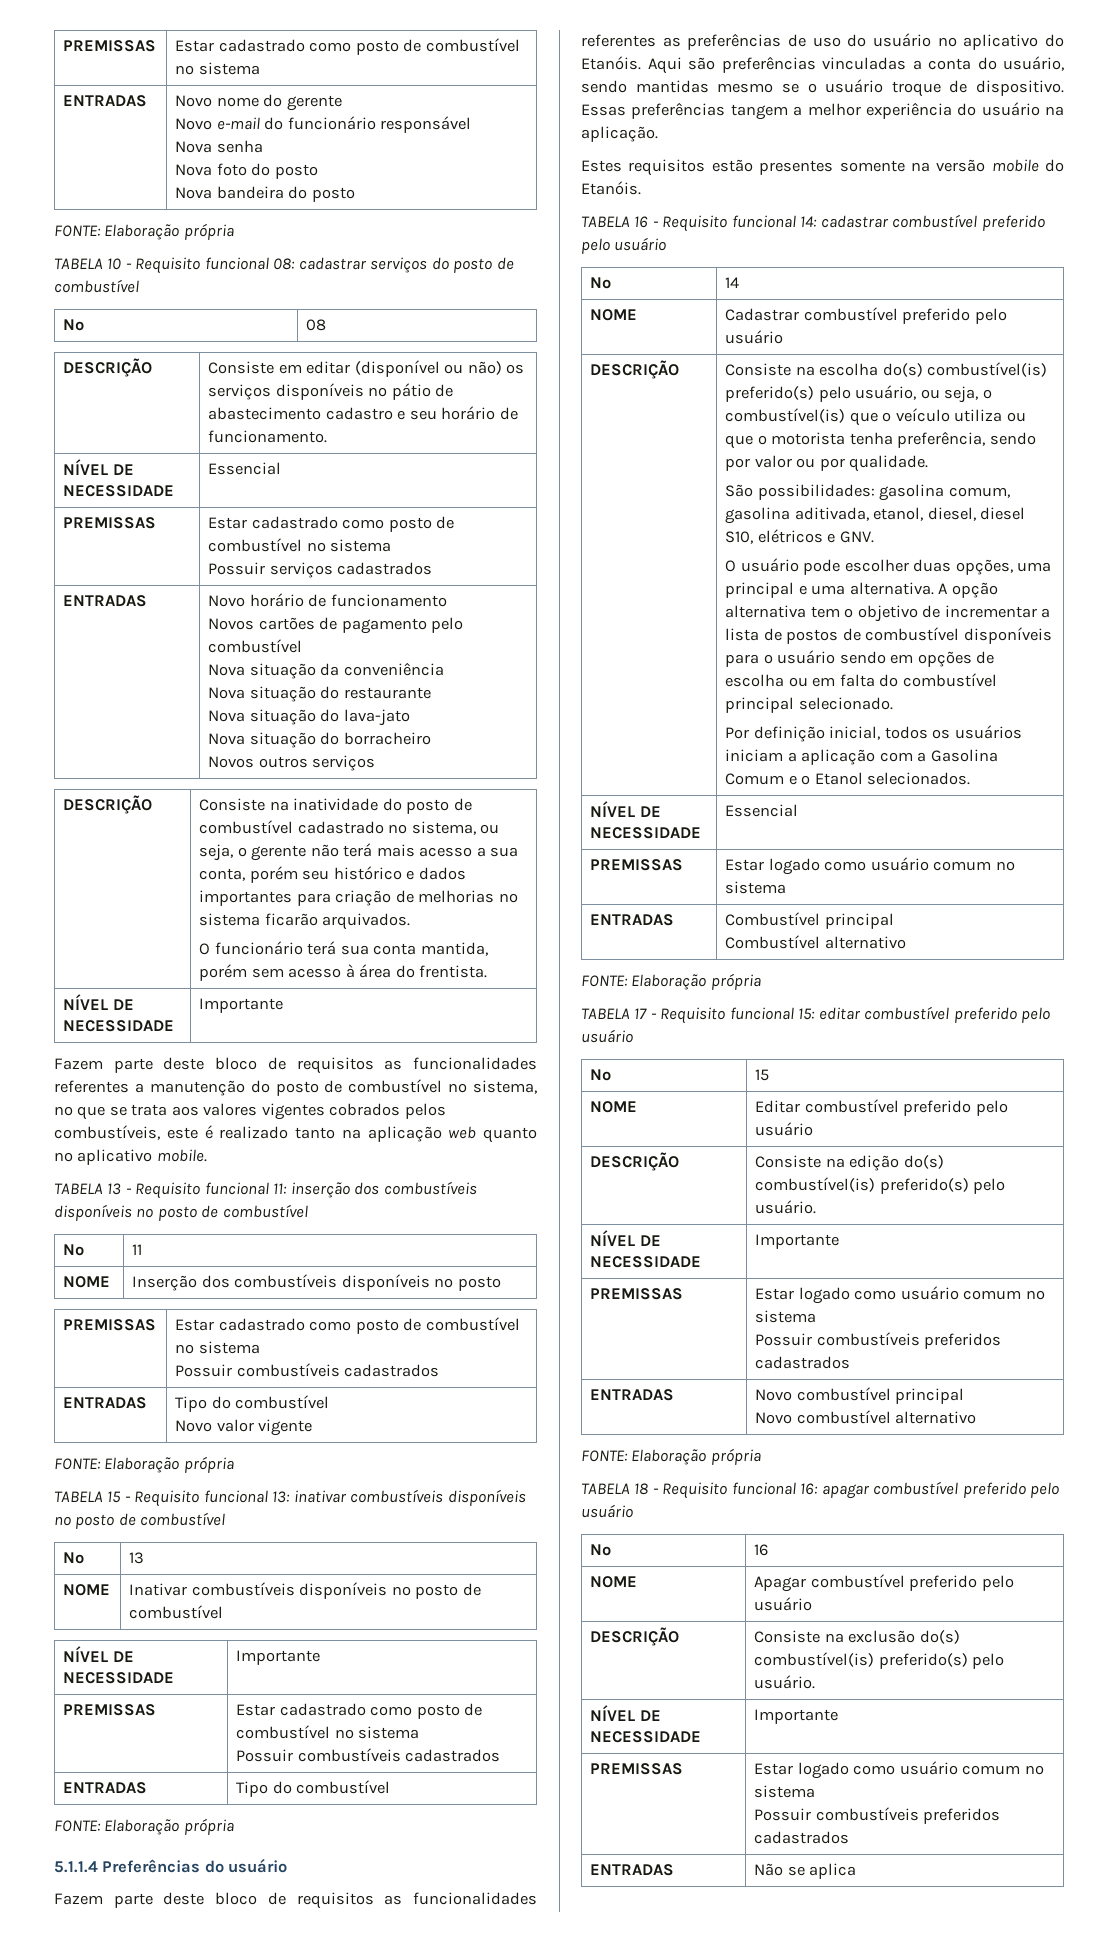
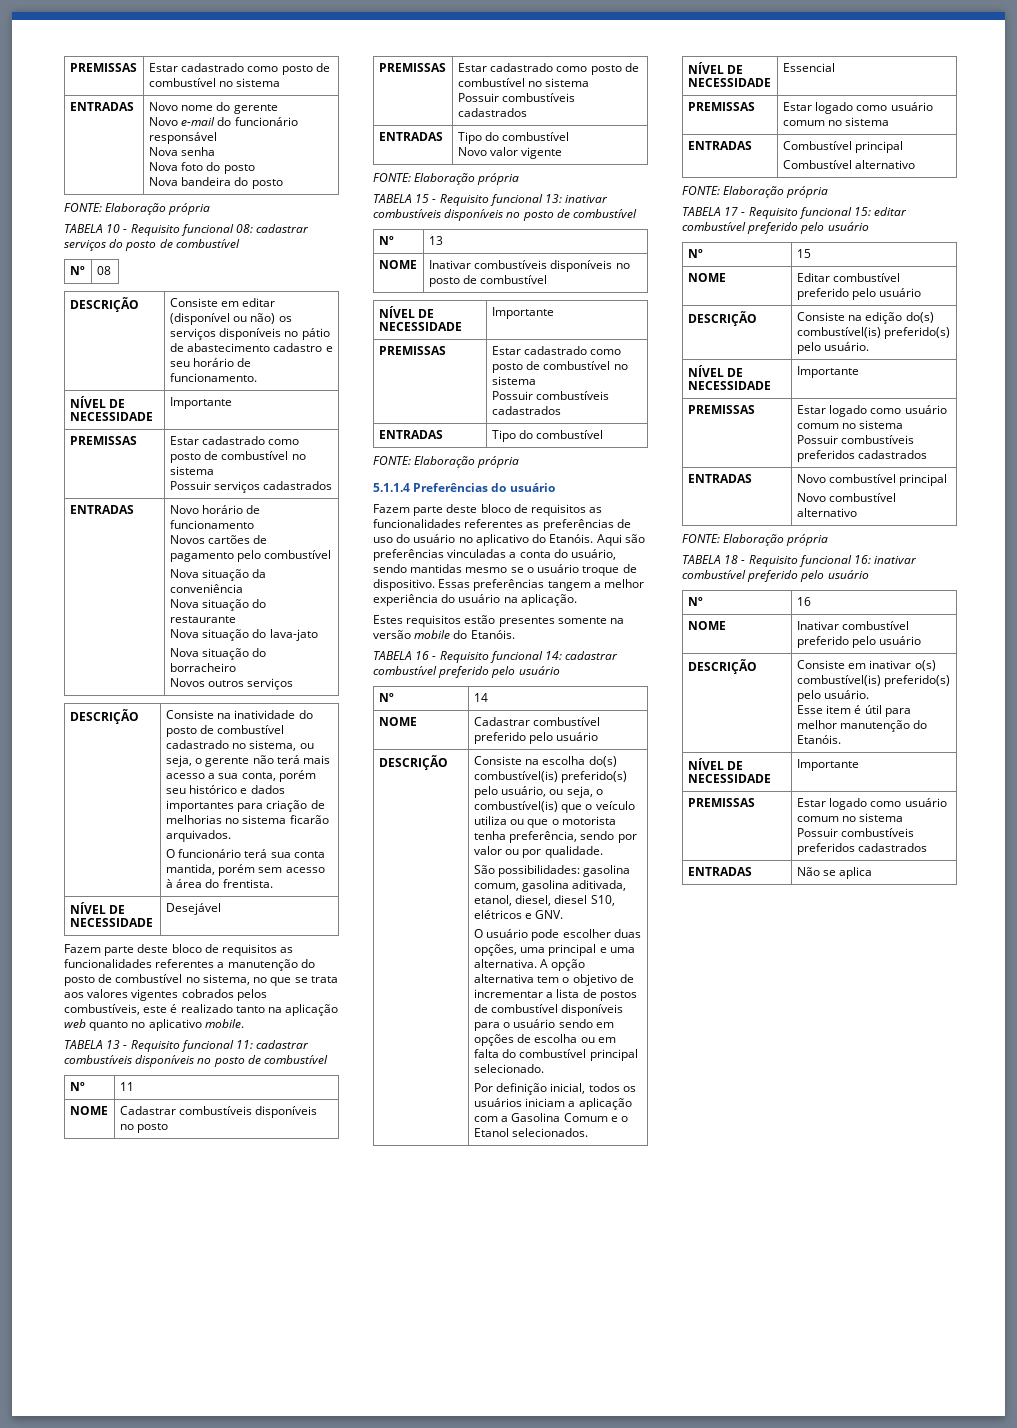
  DESCRIÇÃO | Consiste em editar (disponível ou não) os serviços disponíveis no pátio de abastecimento cadastro e seu horário de funcionamento.
- NÍVEL DE NECESSIDADE | Essencial
+ NÍVEL DE NECESSIDADE | Importante
  O funcionário terá sua conta mantida, porém sem acesso à área do frentista.
- NÍVEL DE NECESSIDADE | Importante
+ NÍVEL DE NECESSIDADE | Desejável
- TABELA 13 - Requisito funcional 11: inserção dos combustíveis disponíveis no posto de combustível
+ TABELA 13 - Requisito funcional 11: cadastrar combustíveis disponíveis no posto de combustível
- NOME | Inserção dos combustíveis disponíveis no posto
+ NOME | Cadastrar combustíveis disponíveis no posto
- TABELA 18 - Requisito funcional 16: apagar combustível preferido pelo usuário
+ TABELA 18 - Requisito funcional 16: inativar combustível preferido pelo usuário
- NOME | Apagar combustível preferido pelo usuário
- DESCRIÇÃO | Consiste na exclusão do(s) combustível(is) preferido(s) pelo usuário.
+ NOME | Inativar combustível preferido pelo usuário
+ DESCRIÇÃO | Consiste em inativar o(s) combustível(is) preferido(s) pelo usuário.
+ Esse item é útil para melhor manutenção do Etanóis.

